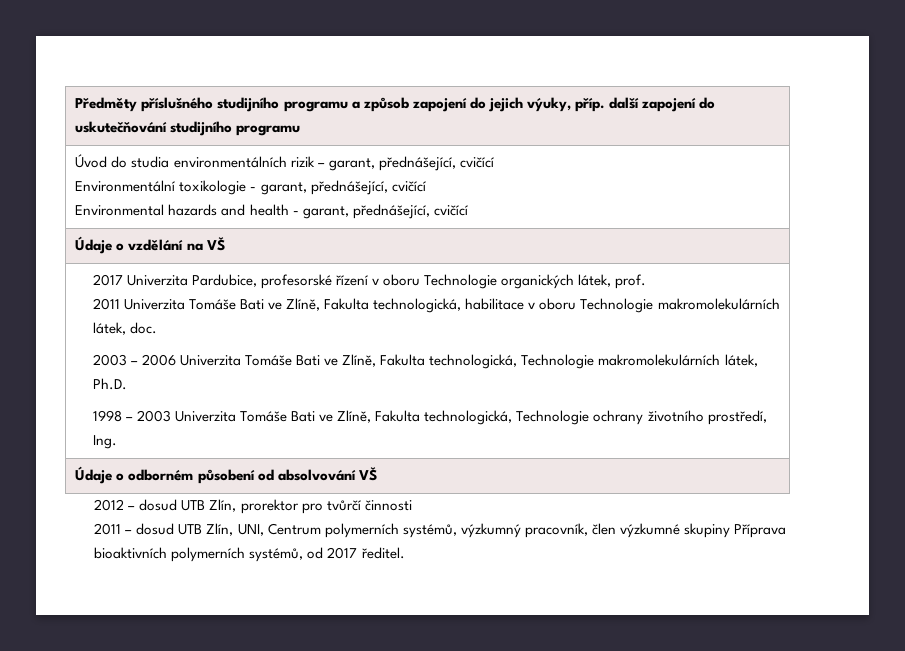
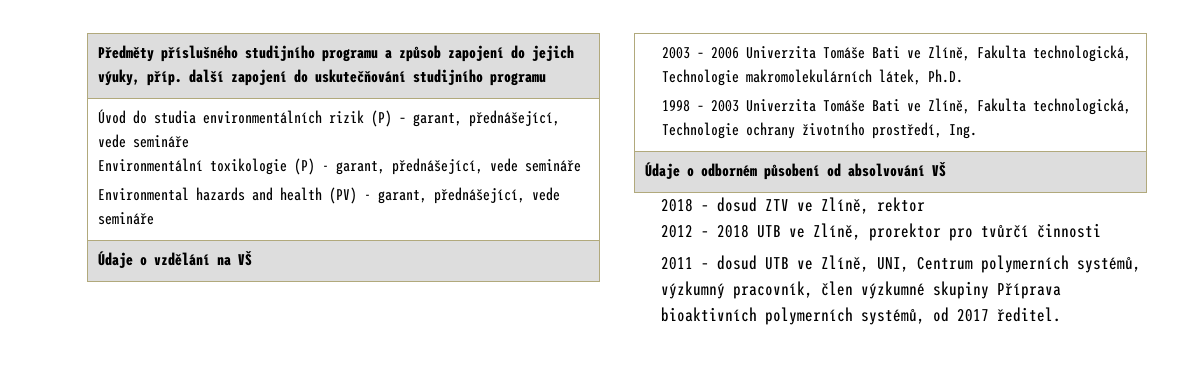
- Úvod do studia environmentálních rizik – garant, přednášející, cvičící
- Environmentální toxikologie - garant, přednášející, cvičící
- Environmental hazards and health - garant, přednášející, cvičící
+ Úvod do studia environmentálních rizik (P) – garant, přednášející, vede semináře
+ Environmentální toxikologie (P) - garant, přednášející, vede semináře
+ Environmental hazards and health (PV) - garant, přednášející, vede semináře
- 2017 Univerzita Pardubice, profesorské řízení v oboru Technologie organických látek, prof.
- 2011 Univerzita Tomáše Bati ve Zlíně, Fakulta technologická, habilitace v oboru Technologie makromolekulárních látek, doc.
- 2012 – dosud UTB Zlín, prorektor pro tvůrčí činnosti
+ 2018 – dosud ZTV ve Zlíně, rektor
+ 2012 – 2018 UTB ve Zlíně, prorektor pro tvůrčí činnosti
- 2011 – dosud UTB Zlín, UNI, Centrum polymerních systémů, výzkumný pracovník, člen výzkumné skupiny Příprava bioaktivních polymerních systémů, od 2017 ředitel.
+ 2011 – dosud UTB ve Zlíně, UNI, Centrum polymerních systémů, výzkumný pracovník, člen výzkumné skupiny Příprava bioaktivních polymerních systémů, od 2017 ředitel.

